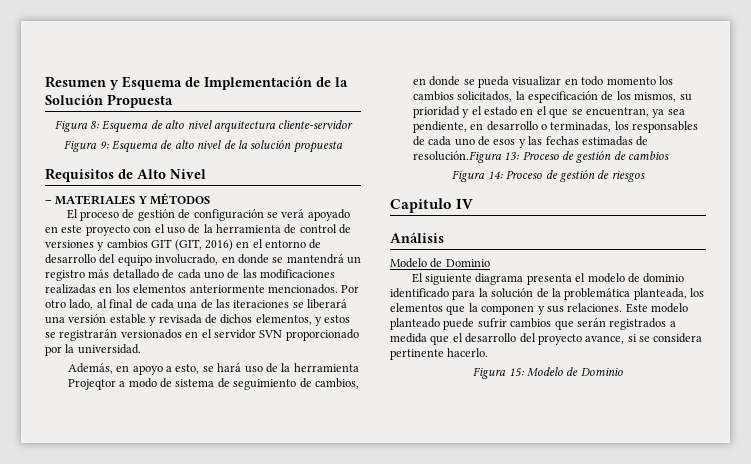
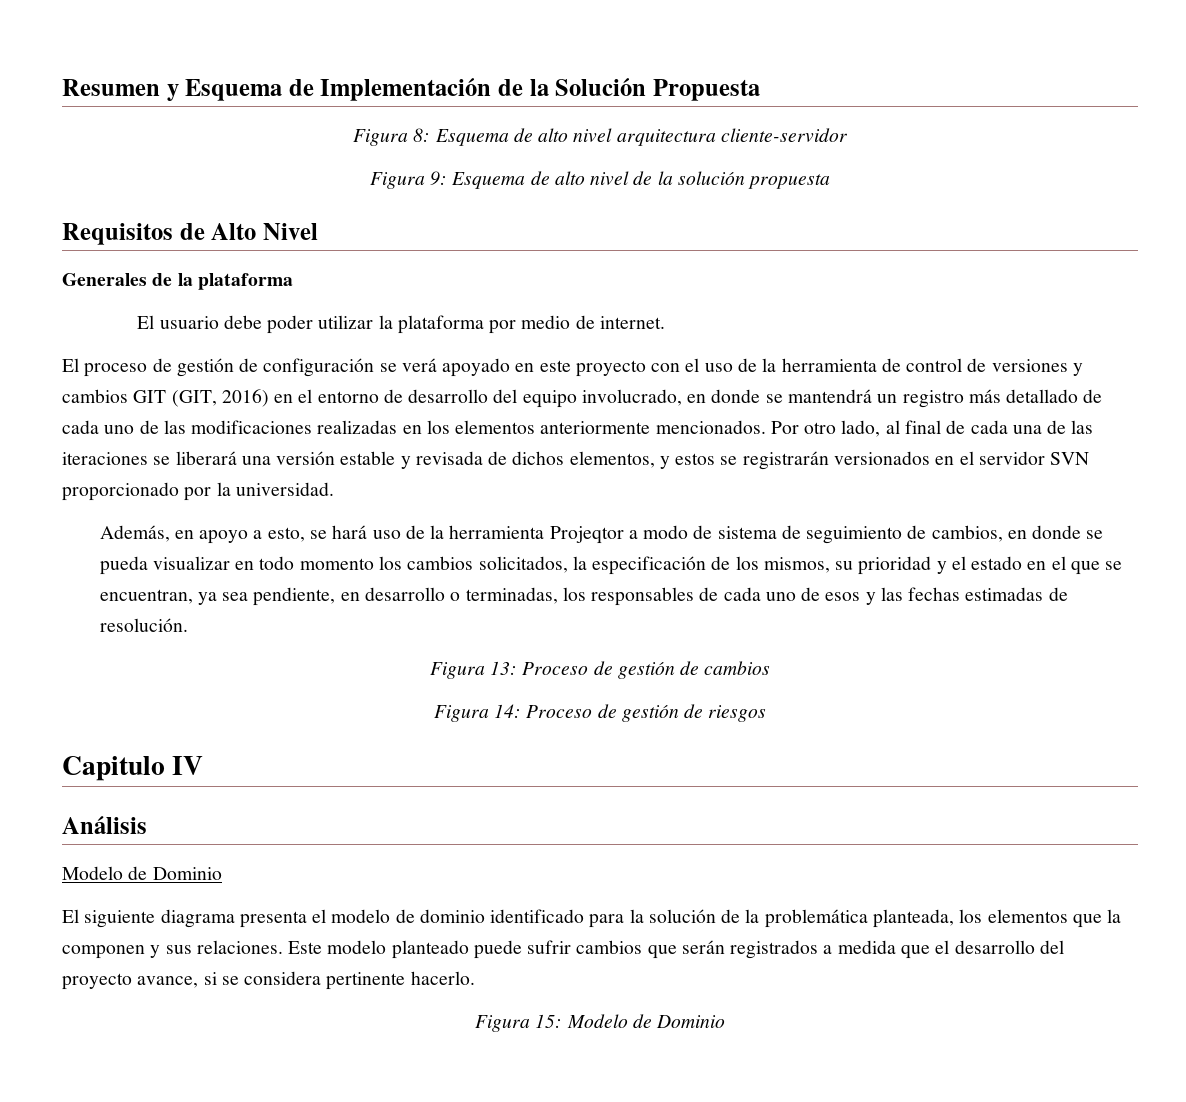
- – MATERIALES Y MÉTODOS
+ Generales de la plataforma
+ El usuario debe poder utilizar la plataforma por medio de internet.
- Además, en apoyo a esto, se hará uso de la herramienta Projeqtor a modo de sistema de seguimiento de cambios, en donde se pueda visualizar en todo momento los cambios solicitados, la especificación de los mismos, su prioridad y el estado en el que se encuentran, ya sea pendiente, en desarrollo o terminadas, los responsables de cada uno de esos y las fechas estimadas de resolución.Figura 13:
+ Además, en apoyo a esto, se hará uso de la herramienta Projeqtor a modo de sistema de seguimiento de cambios, en donde se pueda visualizar en todo momento los cambios solicitados, la especificación de los mismos, su prioridad y el estado en el que se encuentran, ya sea pendiente, en desarrollo o terminadas, los responsables de cada uno de esos y las fechas estimadas de resolución.
+ Figura 13:

